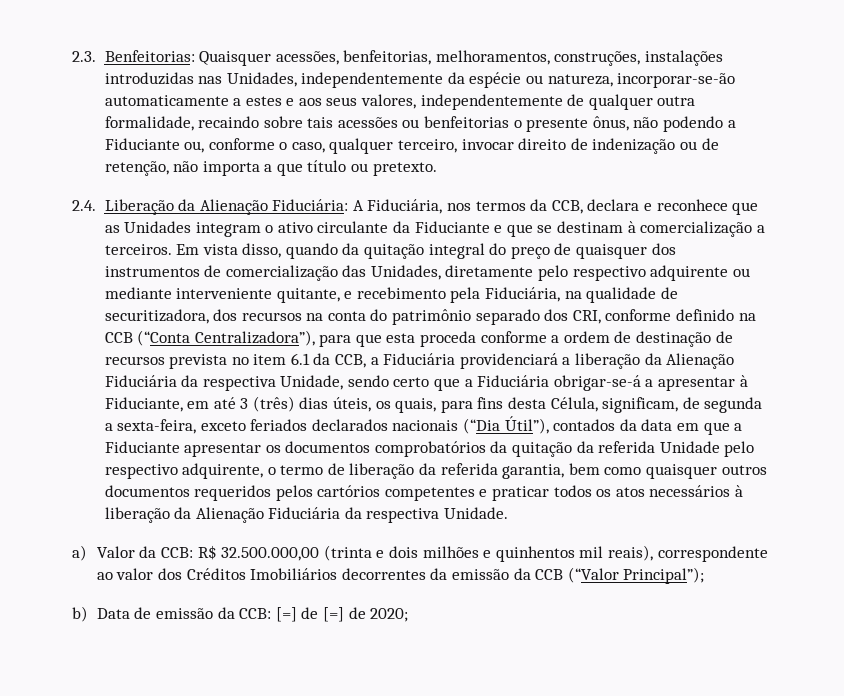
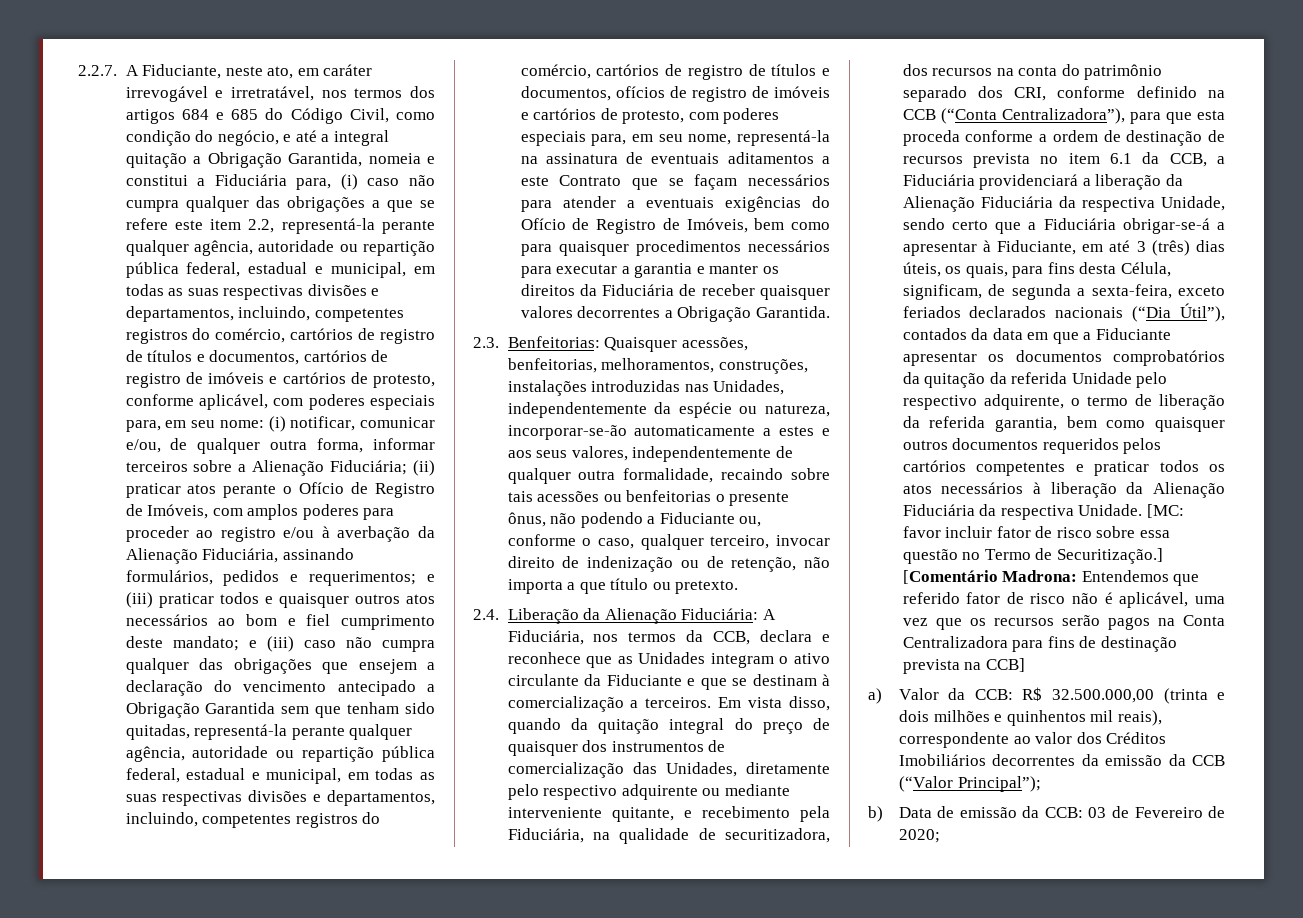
+ 2.2.7. A Fiduciante, neste ato, em caráter irrevogável e irretratável, nos termos dos artigos 684 e 685 do Código Civil, como condição do negócio, e até a integral quitação a Obrigação Garantida, nomeia e constitui a Fiduciária para, (i) caso não cumpra qualquer das obrigações a que se refere este item 2.2, representá-la perante qualquer agência, autoridade ou repartição pública federal, estadual e municipal, em todas as suas respectivas divisões e departamentos, incluindo, competentes registros do comércio, cartórios de registro de títulos e documentos, cartórios de registro de imóveis e cartórios de protesto, conforme aplicável, com poderes especiais para, em seu nome: (i) notificar, comunicar e/ou, de qualquer outra forma, informar terceiros sobre a Alienação Fiduciária; (ii) praticar atos perante o Ofício de Registro de Imóveis, com amplos poderes para proceder ao registro e/ou à averbação da Alienação Fiduciária, assinando formulários, pedidos e requerimentos; e (iii) praticar todos e quaisquer outros atos necessários ao bom e fiel cumprimento deste mandato; e (iii) caso não cumpra qualquer das obrigações que ensejem a declaração do vencimento antecipado a Obrigação Garantida sem que tenham sido quitadas, representá-la perante qualquer agência, autoridade ou repartição pública federal, estadual e municipal, em todas as suas respectivas divisões e departamentos, incluindo, competentes registros do comércio, cartórios de registro de títulos e documentos, ofícios de registro de imóveis e cartórios de protesto, com poderes especiais para, em seu nome, representá-la na assinatura de eventuais aditamentos a este Contrato que se façam necessários para atender a eventuais exigências do Ofício de Registro de Imóveis, bem como para quaisquer procedimentos necessários para executar a garantia e manter os direitos da Fiduciária de receber quaisquer valores decorrentes a Obrigação Garantida.
+ [MC: favor incluir fator de risco sobre essa questão no Termo de Securitização.] [Comentário Madrona: Entendemos que referido fator de risco não é aplicável, uma vez que os recursos serão pagos na Conta Centralizadora para fins de destinação prevista na CCB]
- b) Data de emissão da CCB: [=] de [=] de 2020;
+ b) Data de emissão da CCB: 03 de Fevereiro de 2020;

